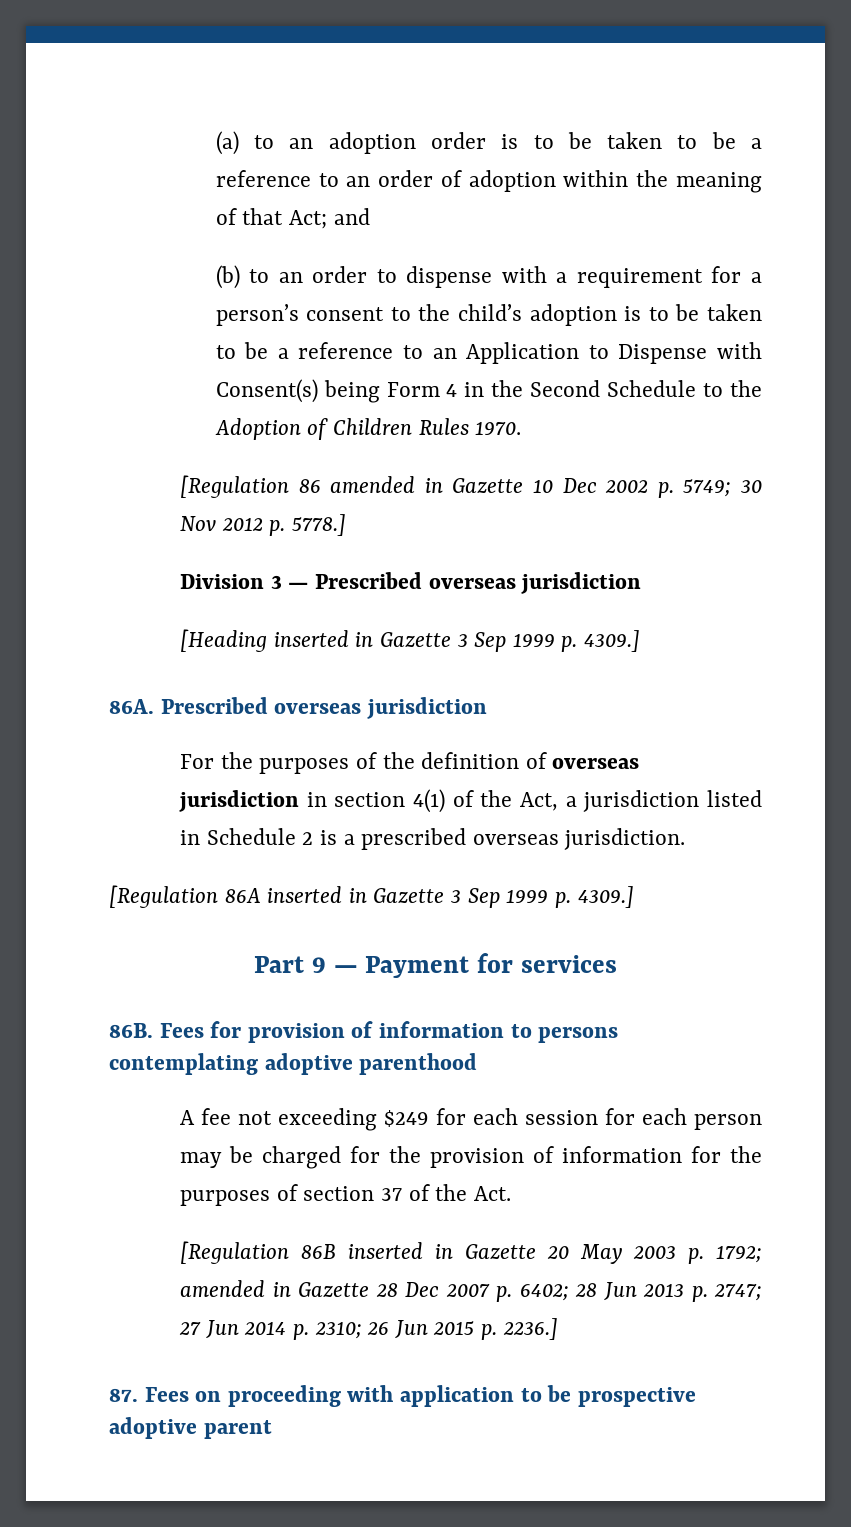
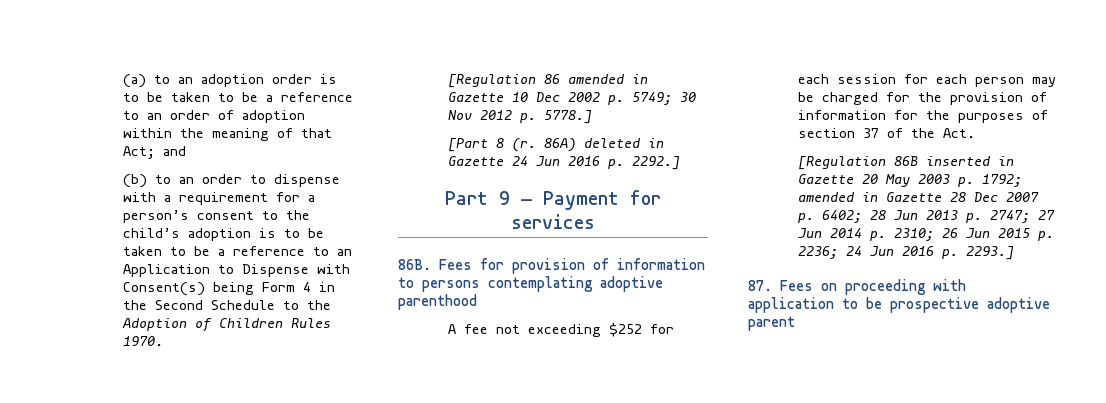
- Division 3 — Prescribed overseas jurisdiction
- [Heading inserted in Gazette 3 Sep 1999 p. 4309.]
- 86A. Prescribed overseas jurisdiction
- For the purposes of the definition of overseas jurisdiction in section 4(1) of the Act, a jurisdiction listed in Schedule 2 is a prescribed overseas jurisdiction.
- [Regulation 86A inserted in Gazette 3 Sep 1999 p. 4309.]
+ [Part 8 (r. 86A) deleted in Gazette 24 Jun 2016 p. 2292.]
- A fee not exceeding $249 for each session for each person may be charged for the provision of information for the purposes of section 37 of the Act.
+ A fee not exceeding $252 for each session for each person may be charged for the provision of information for the purposes of section 37 of the Act.
- [Regulation 86B inserted in Gazette 20 May 2003 p. 1792; amended in Gazette 28 Dec 2007 p. 6402; 28 Jun 2013 p. 2747; 27 Jun 2014 p. 2310; 26 Jun 2015 p. 2236.]
+ [Regulation 86B inserted in Gazette 20 May 2003 p. 1792; amended in Gazette 28 Dec 2007 p. 6402; 28 Jun 2013 p. 2747; 27 Jun 2014 p. 2310; 26 Jun 2015 p. 2236; 24 Jun 2016 p. 2293.]

